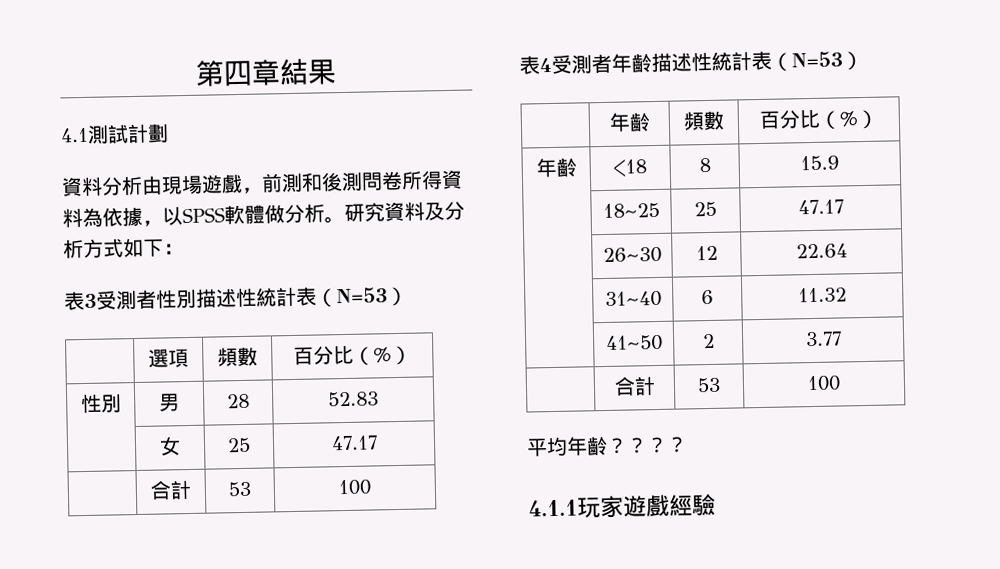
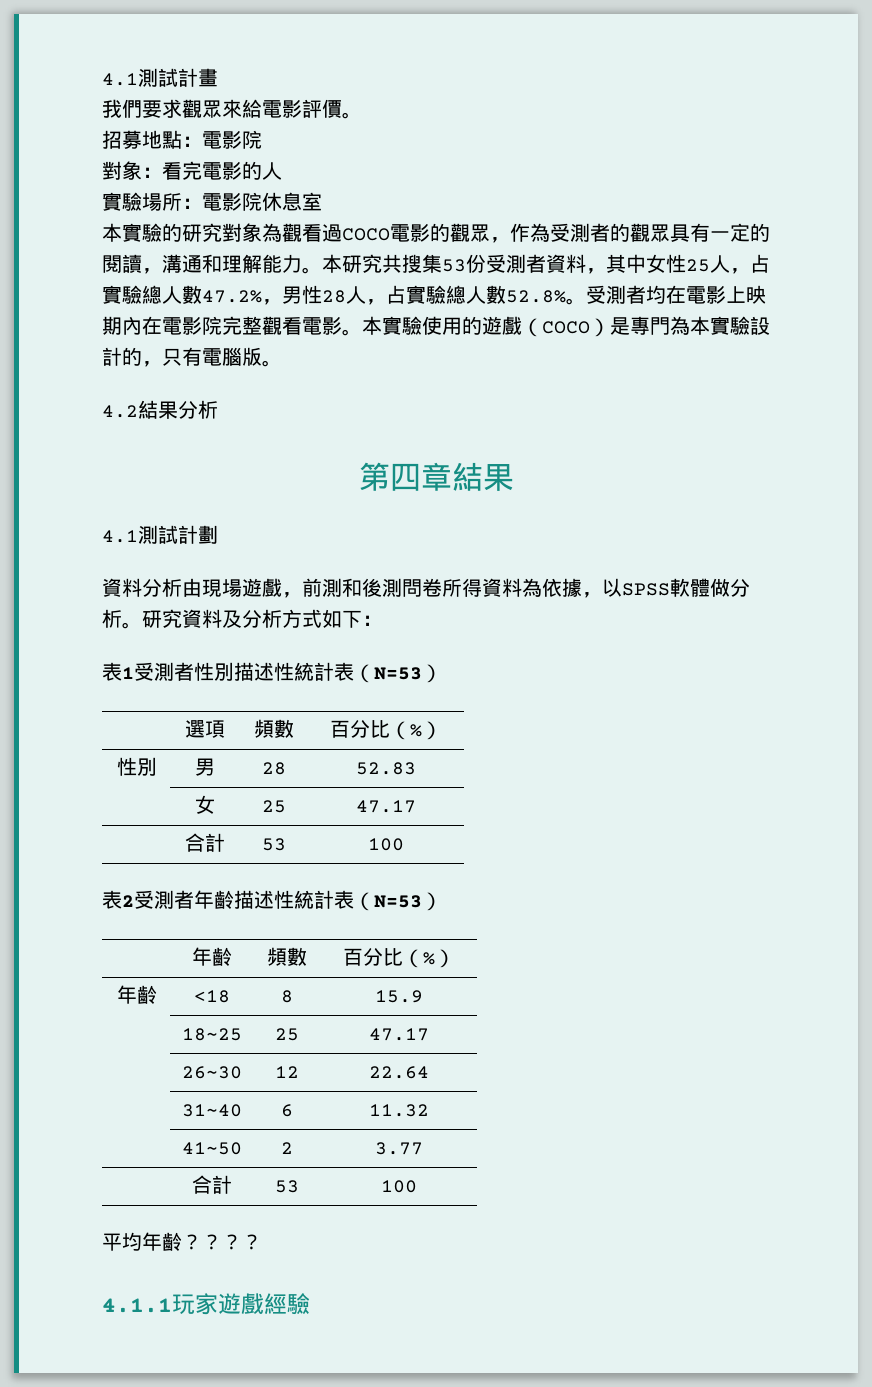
+ 4.1測試計畫
+ 我們要求觀眾來給電影評價。
+ 招募地點：電影院
+ 對象：看完電影的人
+ 實驗場所：電影院休息室
+ 本實驗的研究對象為觀看過COCO電影的觀眾，作為受測者的觀眾具有一定的閱讀，溝通和理解能力。本研究共搜集53份受測者資料，其中女性25人，占實驗總人數47.2%，男性28人，占實驗總人數52.8%。受測者均在電影上映期內在電影院完整觀看電影。本實驗使用的遊戲（COCO）是專門為本實驗設計的，只有電腦版。
+ 4.2結果分析
- 表3受測者性別描述性統計表（N=53）
+ 表1受測者性別描述性統計表（N=53）
- 表4受測者年齡描述性統計表（N=53）
+ 表2受測者年齡描述性統計表（N=53）

